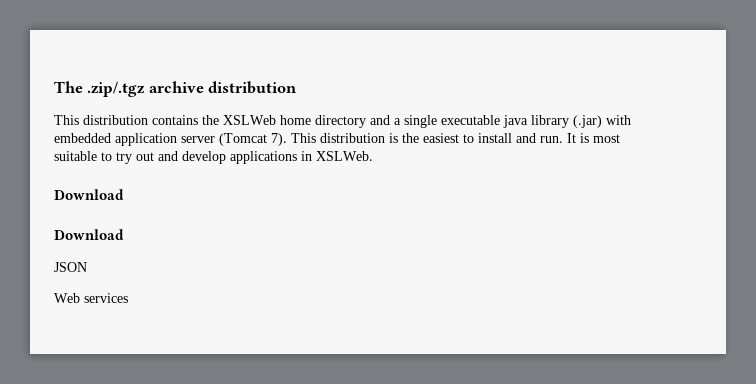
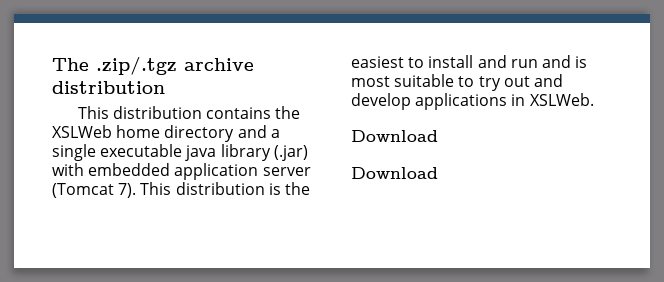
- This distribution is the easiest to install and run. It is most suitable to try out and develop applications in XSLWeb.
+ This distribution is the easiest to install and run and is most suitable to try out and develop applications in XSLWeb.
- JSON
- Web services

